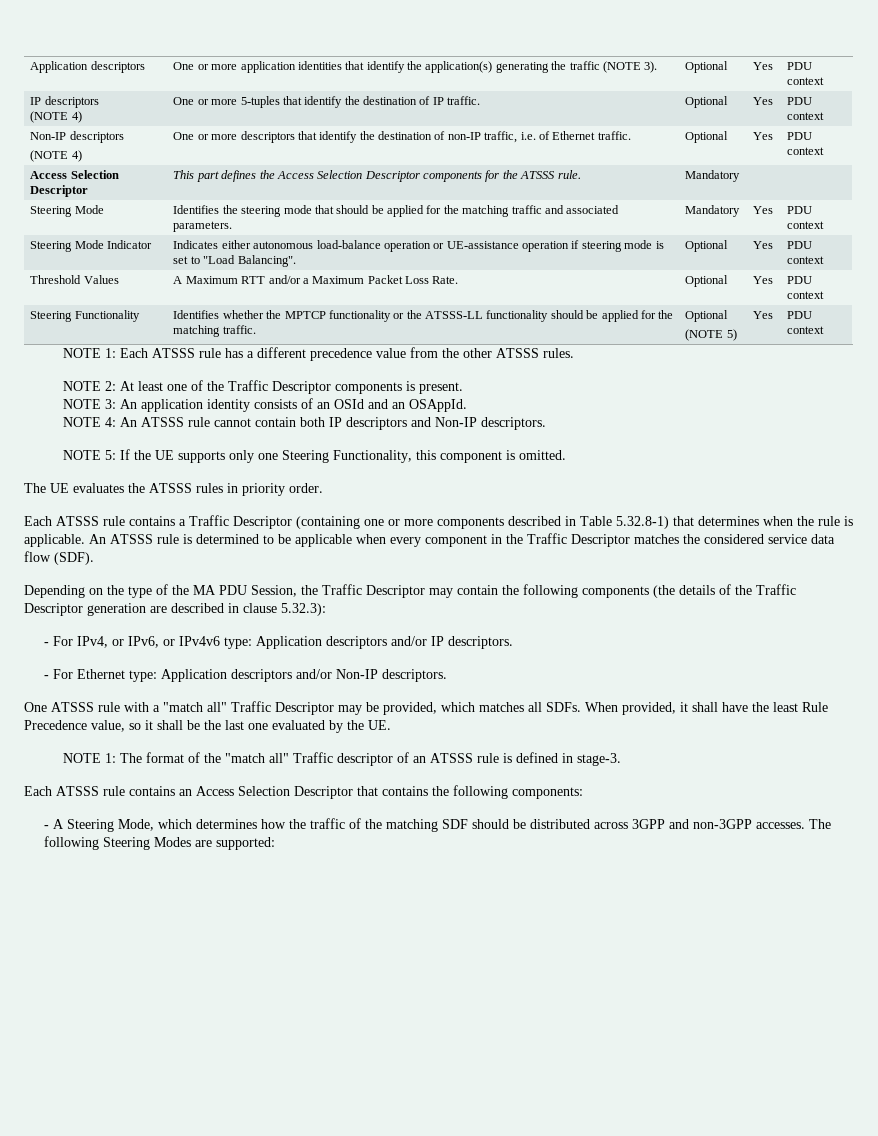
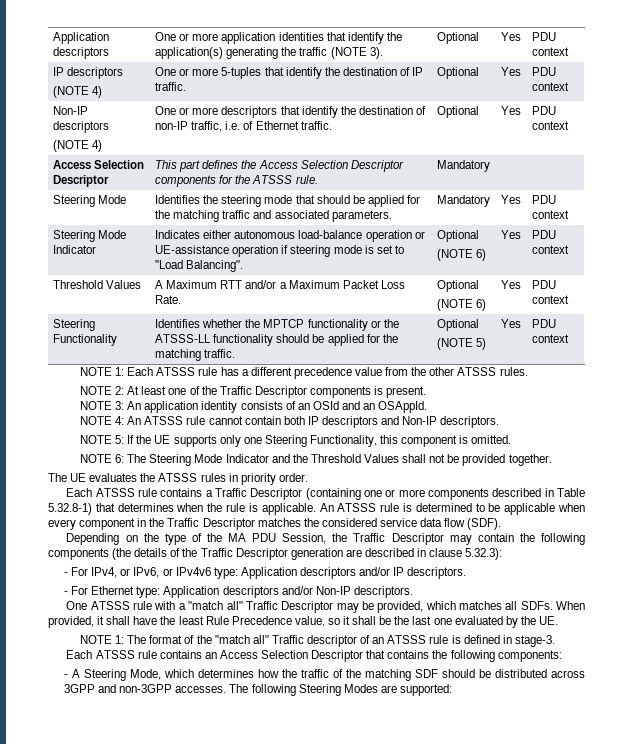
- Steering Mode Indicator | Indicates either autonomous load-balance operation or UE-assistance operation if steering mode is set to "Load Balancing". | Optional | Yes | PDU context
+ Steering Mode Indicator | Indicates either autonomous load-balance operation or UE-assistance operation if steering mode is set to "Load Balancing". | Optional
+ (NOTE 6) | Yes | PDU context
- Threshold Values | A Maximum RTT and/or a Maximum Packet Loss Rate. | Optional | Yes | PDU context
+ Threshold Values | A Maximum RTT and/or a Maximum Packet Loss Rate. | Optional
+ (NOTE 6) | Yes | PDU context
+ NOTE 6: The Steering Mode Indicator and the Threshold Values shall not be provided together.

